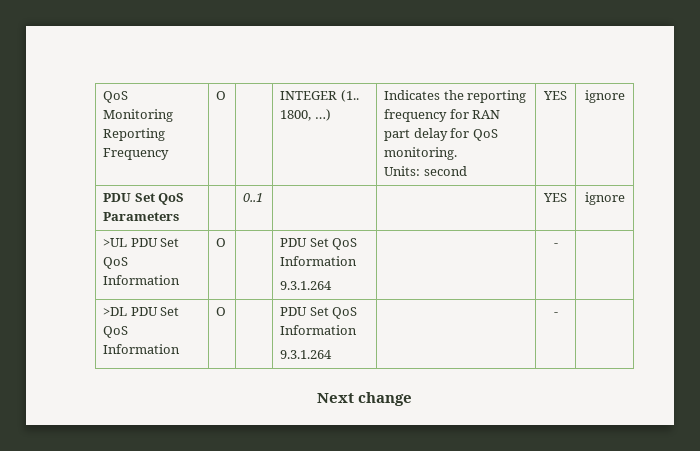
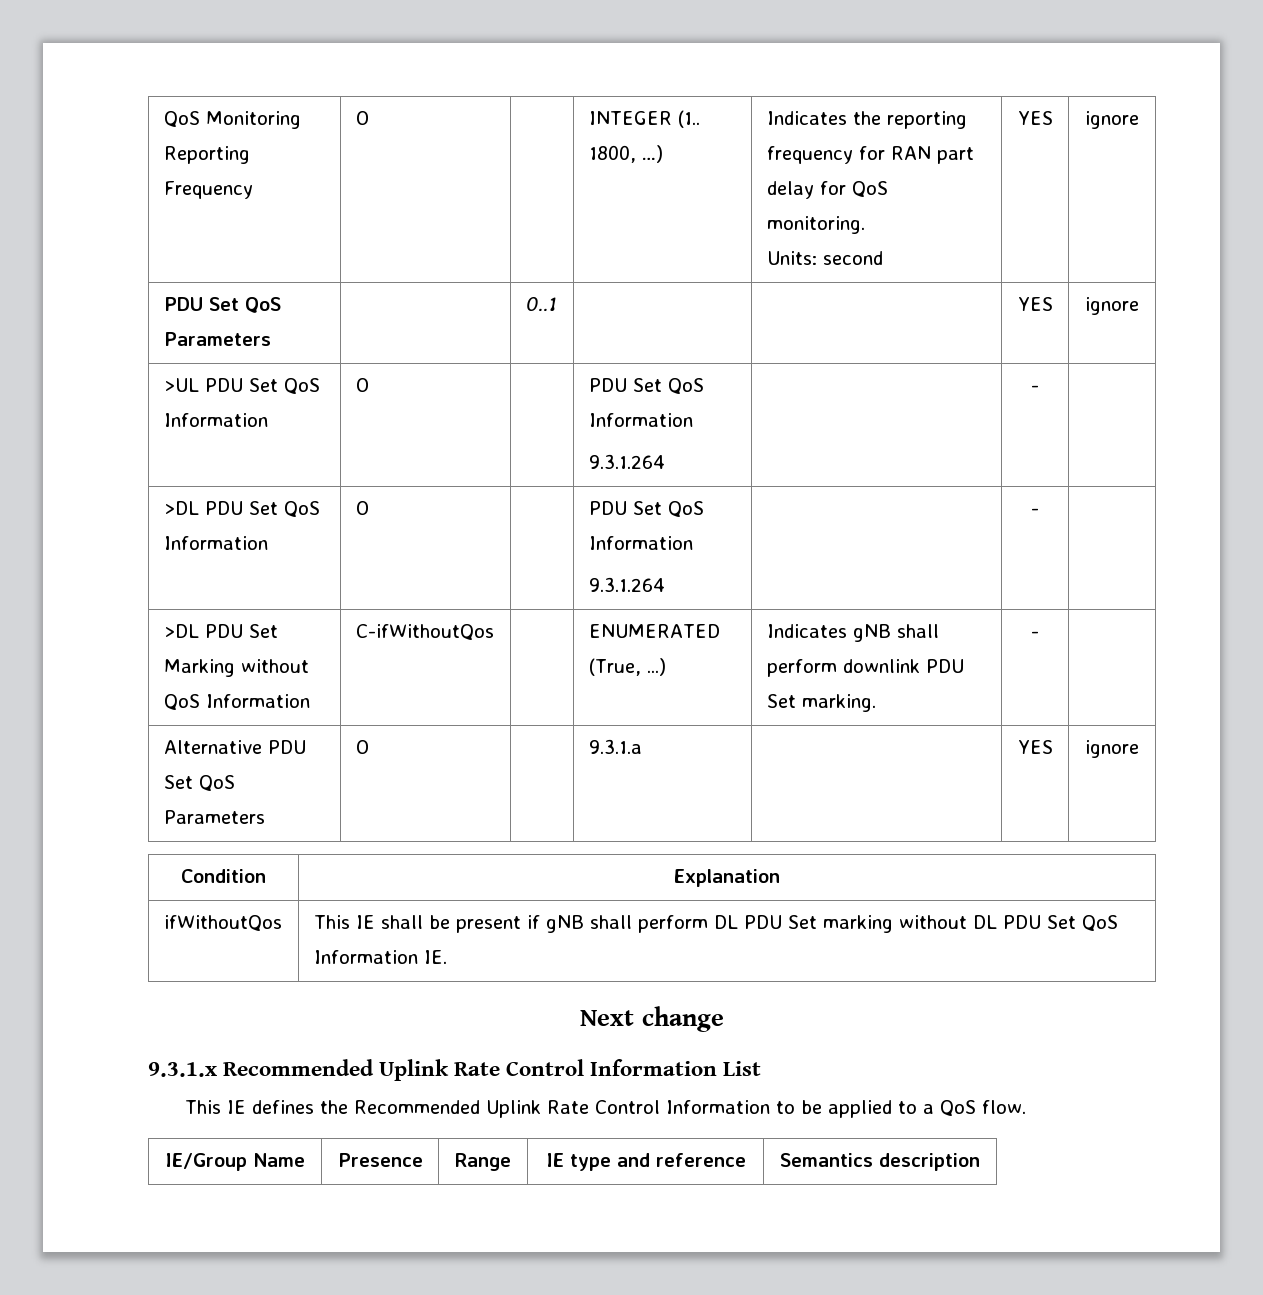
+ >DL PDU Set Marking without QoS Information | C-ifWithoutQos | | ENUMERATED (True, ...) | Indicates gNB shall perform downlink PDU Set marking. | - |
+ Alternative PDU Set QoS Parameters | O | | 9.3.1.a | | YES | ignore
+ Condition | Explanation
+ ifWithoutQos | This IE shall be present if gNB shall perform DL PDU Set marking without DL PDU Set QoS Information IE.
  Next change
+ 9.3.1.x Recommended Uplink Rate Control Information List
+ This IE defines the Recommended Uplink Rate Control Information to be applied to a QoS flow.
+ IE/Group Name | Presence | Range | IE type and reference | Semantics description

